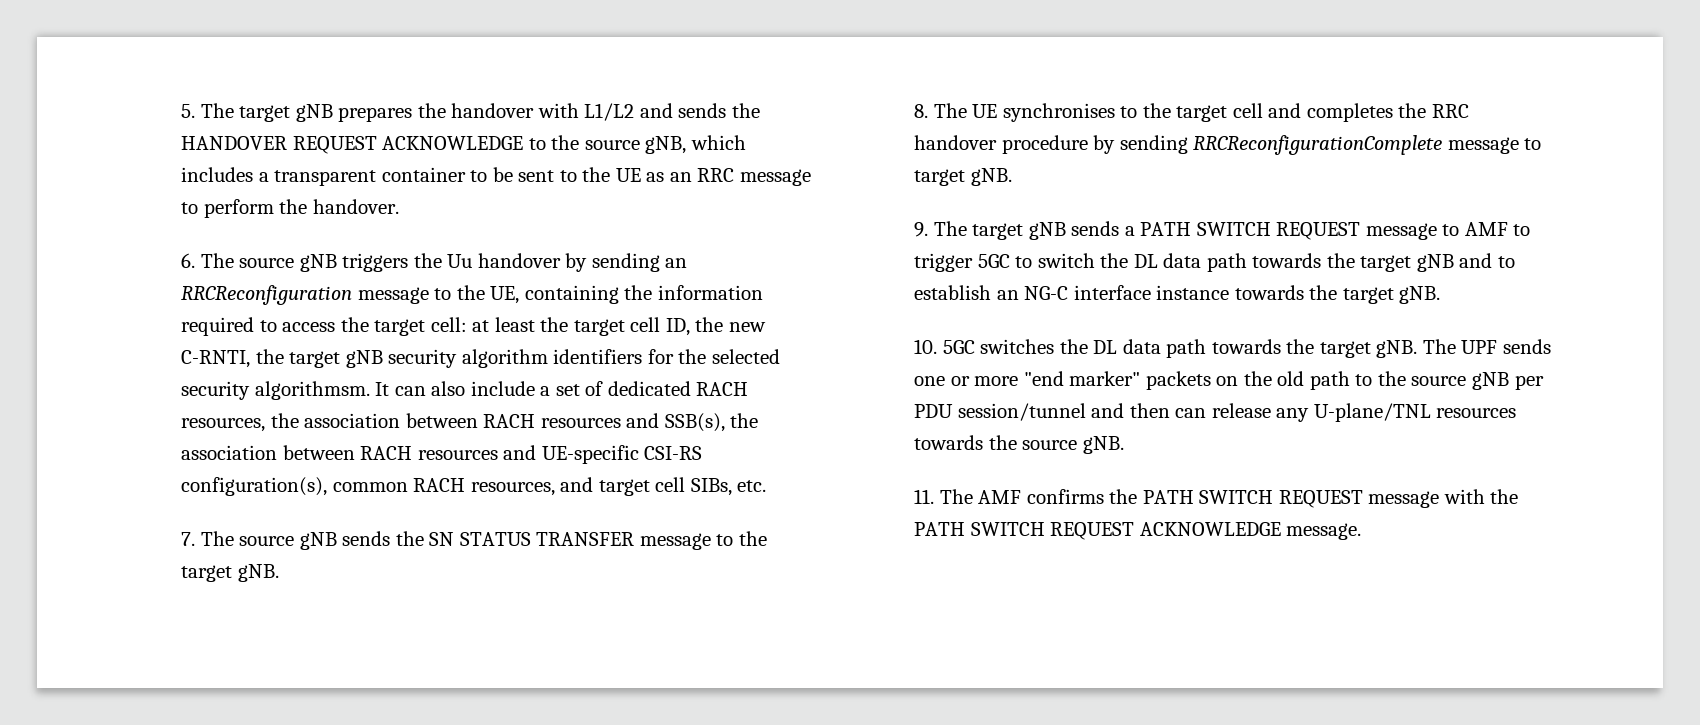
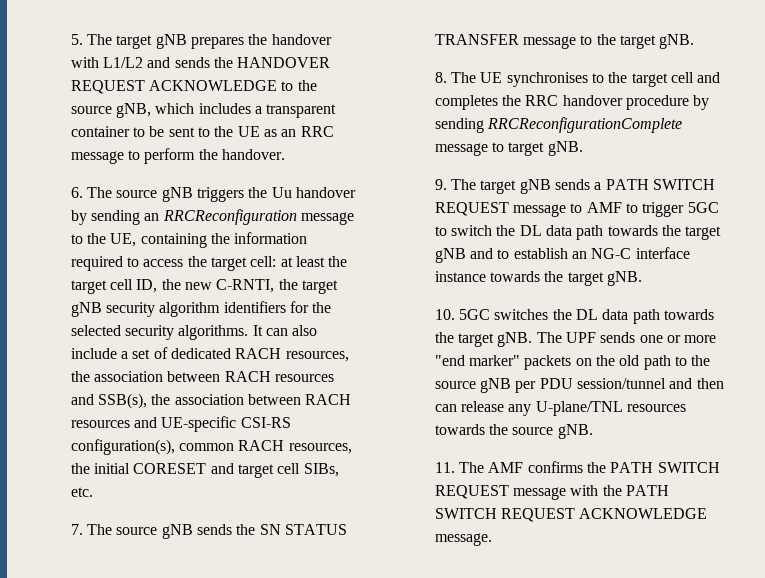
- 6. The source gNB triggers the Uu handover by sending an RRCReconfiguration message to the UE, containing the information required to access the target cell: at least the target cell ID, the new C-RNTI, the target gNB security algorithm identifiers for the selected security algorithmsm.
+ 6. The source gNB triggers the Uu handover by sending an RRCReconfiguration message to the UE, containing the information required to access the target cell: at least the target cell ID, the new C-RNTI, the target gNB security algorithm identifiers for the selected security algorithms.
- It can also include a set of dedicated RACH resources, the association between RACH resources and SSB(s), the association between RACH resources and UE-specific CSI-RS configuration(s), common RACH resources, and target cell SIBs, etc.
+ It can also include a set of dedicated RACH resources, the association between RACH resources and SSB(s), the association between RACH resources and UE-specific CSI-RS configuration(s), common RACH resources, the initial CORESET and target cell SIBs, etc.

